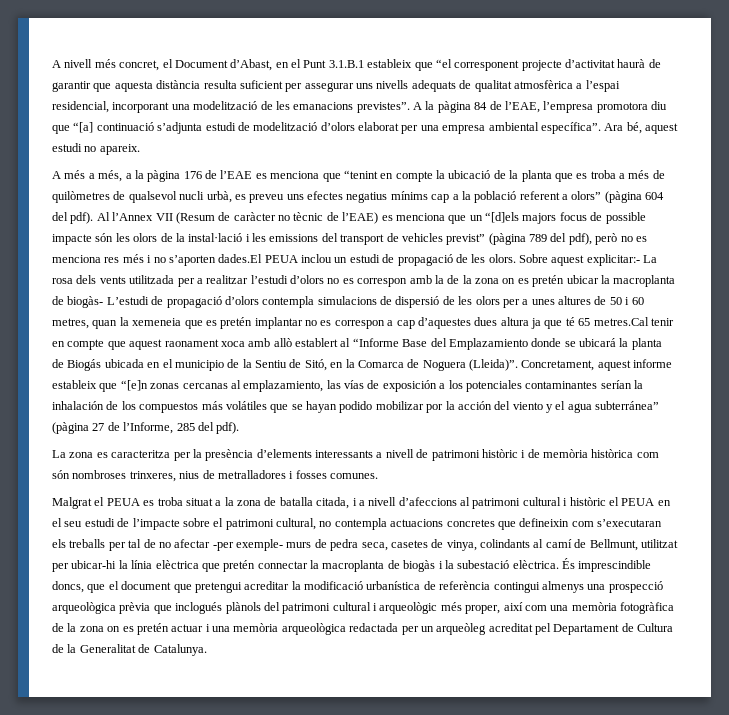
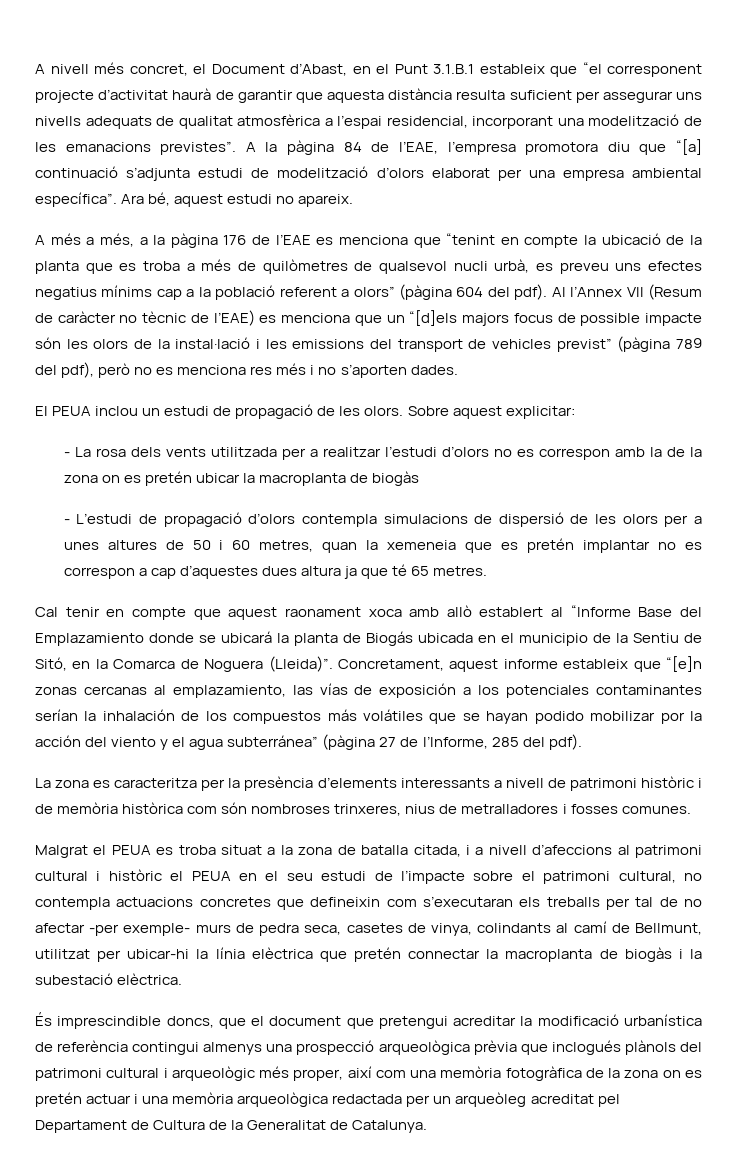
- Al l’Annex VII (Resum de caràcter no tècnic de l’EAE) es menciona que un “[d]els majors focus de possible impacte són les olors de la instal·lació i les emissions del transport de vehicles previst” (pàgina 789 del pdf), però no es menciona res més i no s’aporten dades.El PEUA inclou un estudi de propagació de les olors.
+ Al l’Annex VII (Resum de caràcter no tècnic de l’EAE) es menciona que un “[d]els majors focus de possible impacte són les olors de la instal·lació i les emissions del transport de vehicles previst” (pàgina 789 del pdf), però no es menciona res més i no s’aporten dades.
+ El PEUA inclou un estudi de propagació de les olors.
- Sobre aquest explicitar:- La rosa dels vents utilitzada per a realitzar l’estudi d’olors no es correspon amb la de la zona on es pretén ubicar la macroplanta de biogàs- L’estudi de propagació d’olors contempla simulacions de dispersió de les olors per a unes altures de 50 i 60 metres, quan la xemeneia que es pretén implantar no es correspon a cap d’aquestes dues altura ja que té 65 metres.Cal tenir en compte que aquest raonament xoca amb allò establert al “Informe Base del Emplazamiento donde se ubicará la planta de Biogás ubicada en el municipio de la Sentiu de Sitó, en la Comarca de Noguera (Lleida)”.
+ Sobre aquest explicitar:
+ - La rosa dels vents utilitzada per a realitzar l’estudi d’olors no es correspon amb la de la zona on es pretén ubicar la macroplanta de biogàs
+ - L’estudi de propagació d’olors contempla simulacions de dispersió de les olors per a unes altures de 50 i 60 metres, quan la xemeneia que es pretén implantar no es correspon a cap d’aquestes dues altura ja que té 65 metres.
+ Cal tenir en compte que aquest raonament xoca amb allò establert al “Informe Base del Emplazamiento donde se ubicará la planta de Biogás ubicada en el municipio de la Sentiu de Sitó, en la Comarca de Noguera (Lleida)”.
- Malgrat el PEUA es troba situat a la zona de batalla citada, i a nivell d’afeccions al patrimoni cultural i històric el PEUA en el seu estudi de l’impacte sobre el patrimoni cultural, no contempla actuacions concretes que defineixin com s’executaran els treballs per tal de no afectar -per exemple- murs de pedra seca, casetes de vinya, colindants al camí de Bellmunt, utilitzat per ubicar-hi la línia elèctrica que pretén connectar la macroplanta de biogàs i la subestació elèctrica. És imprescindible doncs, que el document que pretengui acreditar la modificació urbanística de referència contingui almenys una prospecció arqueològica prèvia que inclogués plànols del patrimoni cultural i arqueològic més proper, així com una memòria fotogràfica de la zona on es pretén actuar i una memòria arqueològica redactada per un arqueòleg acreditat pel Departament de Cultura de la Generalitat de Catalunya.
+ Malgrat el PEUA es troba situat a la zona de batalla citada, i a nivell d’afeccions al patrimoni cultural i històric el PEUA en el seu estudi de l’impacte sobre el patrimoni cultural, no contempla actuacions concretes que defineixin com s’executaran els treballs per tal de no afectar -per exemple- murs de pedra seca, casetes de vinya, colindants al camí de Bellmunt, utilitzat per ubicar-hi la línia elèctrica que pretén connectar la macroplanta de biogàs i la subestació elèctrica.
+ És imprescindible doncs, que el document que pretengui acreditar la modificació urbanística de referència contingui almenys una prospecció arqueològica prèvia que inclogués plànols del patrimoni cultural i arqueològic més proper, així com una memòria fotogràfica de la zona on es pretén actuar i una memòria arqueològica redactada per un arqueòleg acreditat pel Departament de Cultura de la Generalitat de Catalunya.

